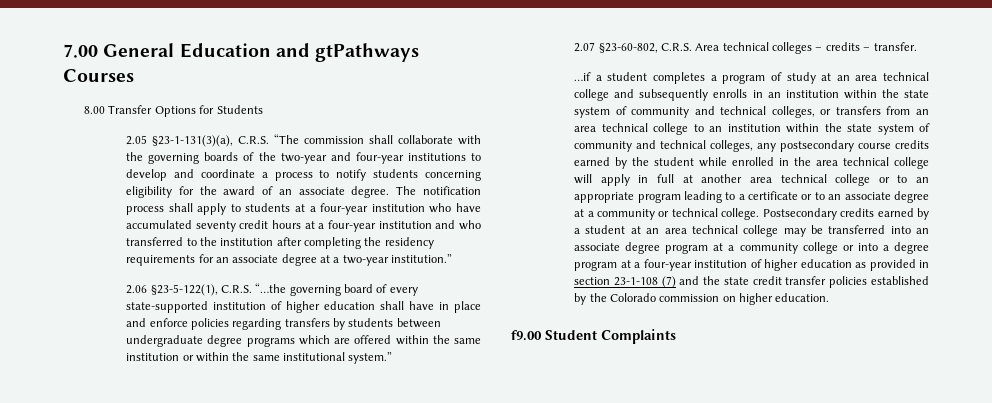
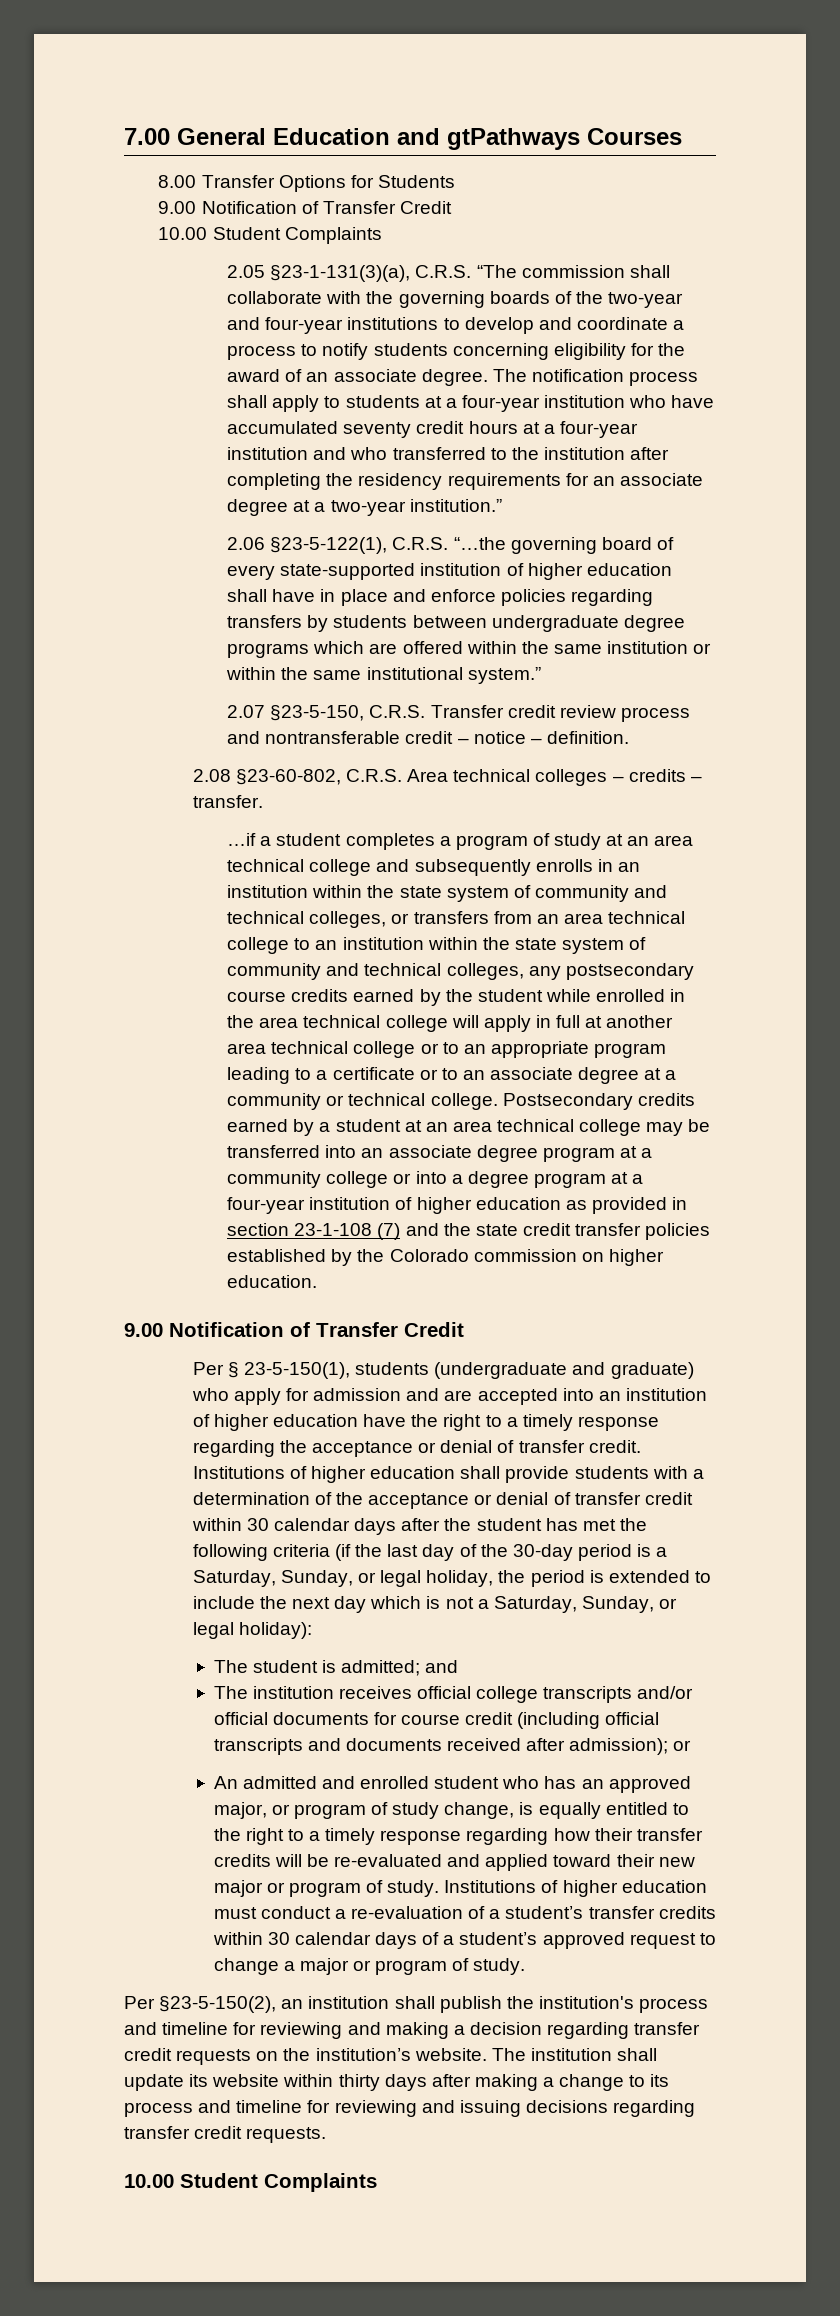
  8.00 Transfer Options for Students
+ 9.00 Notification of Transfer Credit
+ 10.00 Student Complaints
- 2.07 §23-60-802, C.R.S. Area technical colleges – credits – transfer.
+ 2.07 §23-5-150, C.R.S. Transfer credit review process and nontransferable credit – notice – definition.
+ 2.08 §23-60-802, C.R.S. Area technical colleges – credits – transfer.
  Postsecondary credits earned by a student at an area technical college may be transferred into an associate degree program at a community college or into a degree program at a four-year institution of higher education as provided in section 23-1-108 (7) and the state credit transfer policies established by the Colorado commission on higher education.
- f9.00 Student Complaints
+ 9.00 Notification of Transfer Credit
+ Per § 23-5-150(1), students (undergraduate and graduate) who apply for admission and are accepted into an institution of higher education have the right to a timely response regarding the acceptance or denial of transfer credit. Institutions of higher education shall provide students with a determination of the acceptance or denial of transfer credit within 30 calendar days after the student has met the following criteria (if the last day of the 30-day period is a Saturday, Sunday, or legal holiday, the period is extended to include the next day which is not a Saturday, Sunday, or legal holiday):
+ The student is admitted; and
+ The institution receives official college transcripts and/or official documents for course credit (including official transcripts and documents received after admission); or
+ An admitted and enrolled student who has an approved major, or program of study change, is equally entitled to the right to a timely response regarding how their transfer credits will be re-evaluated and applied toward their new major or program of study. Institutions of higher education must conduct a re-evaluation of a student’s transfer credits within 30 calendar days of a student’s approved request to change a major or program of study.
+ Per §23-5-150(2), an institution shall publish the institution's process and timeline for reviewing and making a decision regarding transfer credit requests on the institution’s website. The institution shall update its website within thirty days after making a change to its process and timeline for reviewing and issuing decisions regarding transfer credit requests.
+ 10.00 Student Complaints

